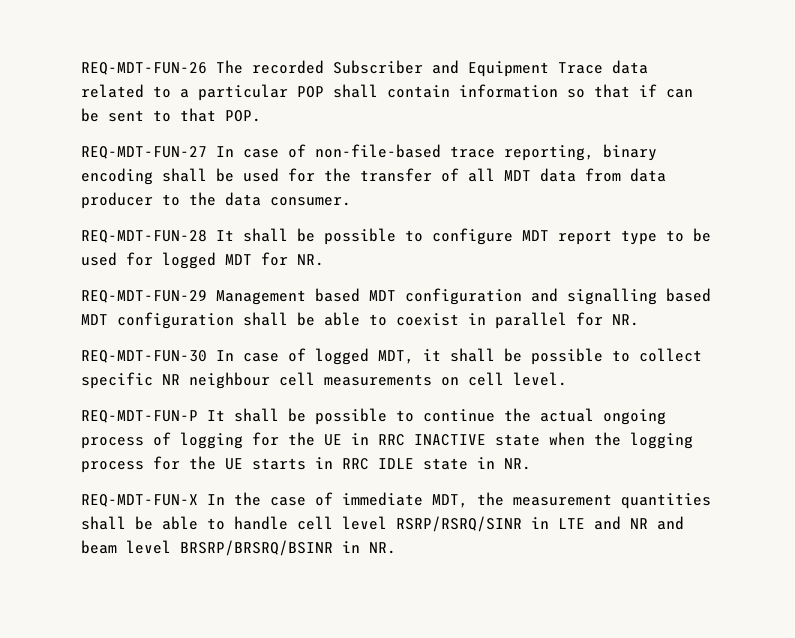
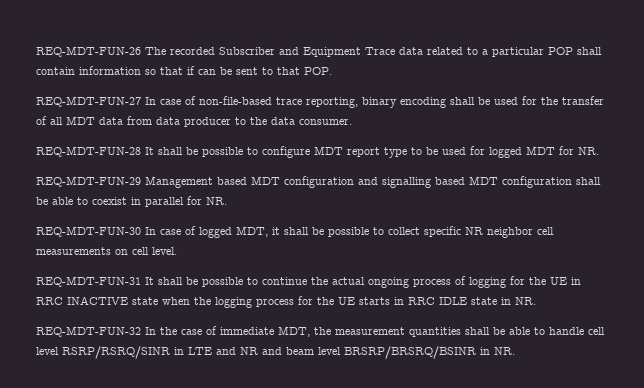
- REQ-MDT-FUN-30 In case of logged MDT, it shall be possible to collect specific NR neighbour cell measurements on cell level.
+ REQ-MDT-FUN-30 In case of logged MDT, it shall be possible to collect specific NR neighbor cell measurements on cell level.
- REQ-MDT-FUN-P It shall be possible to continue the actual ongoing process of logging for the UE in RRC INACTIVE state when the logging process for the UE starts in RRC IDLE state in NR.
+ REQ-MDT-FUN-31 It shall be possible to continue the actual ongoing process of logging for the UE in RRC INACTIVE state when the logging process for the UE starts in RRC IDLE state in NR.
- REQ-MDT-FUN-X In the case of immediate MDT, the measurement quantities shall be able to handle cell level RSRP/RSRQ/SINR in LTE and NR and beam level BRSRP/BRSRQ/BSINR in NR.
+ REQ-MDT-FUN-32 In the case of immediate MDT, the measurement quantities shall be able to handle cell level RSRP/RSRQ/SINR in LTE and NR and beam level BRSRP/BRSRQ/BSINR in NR.

